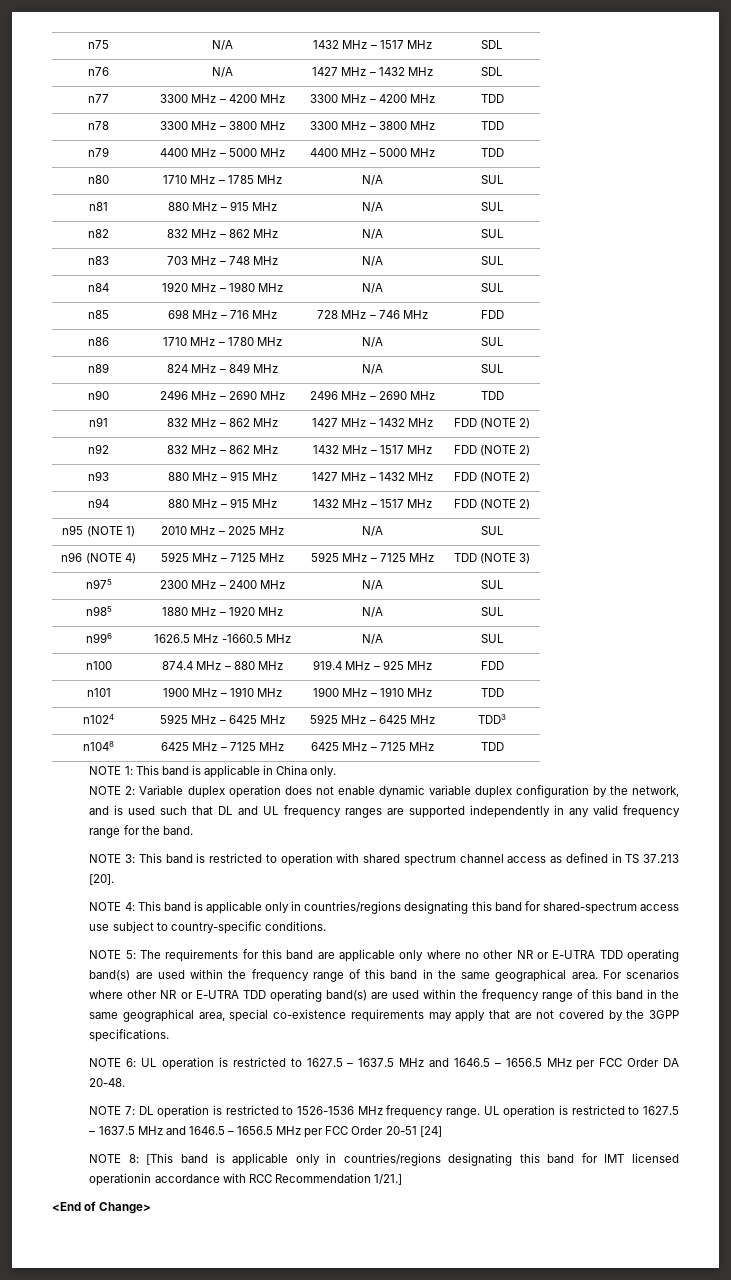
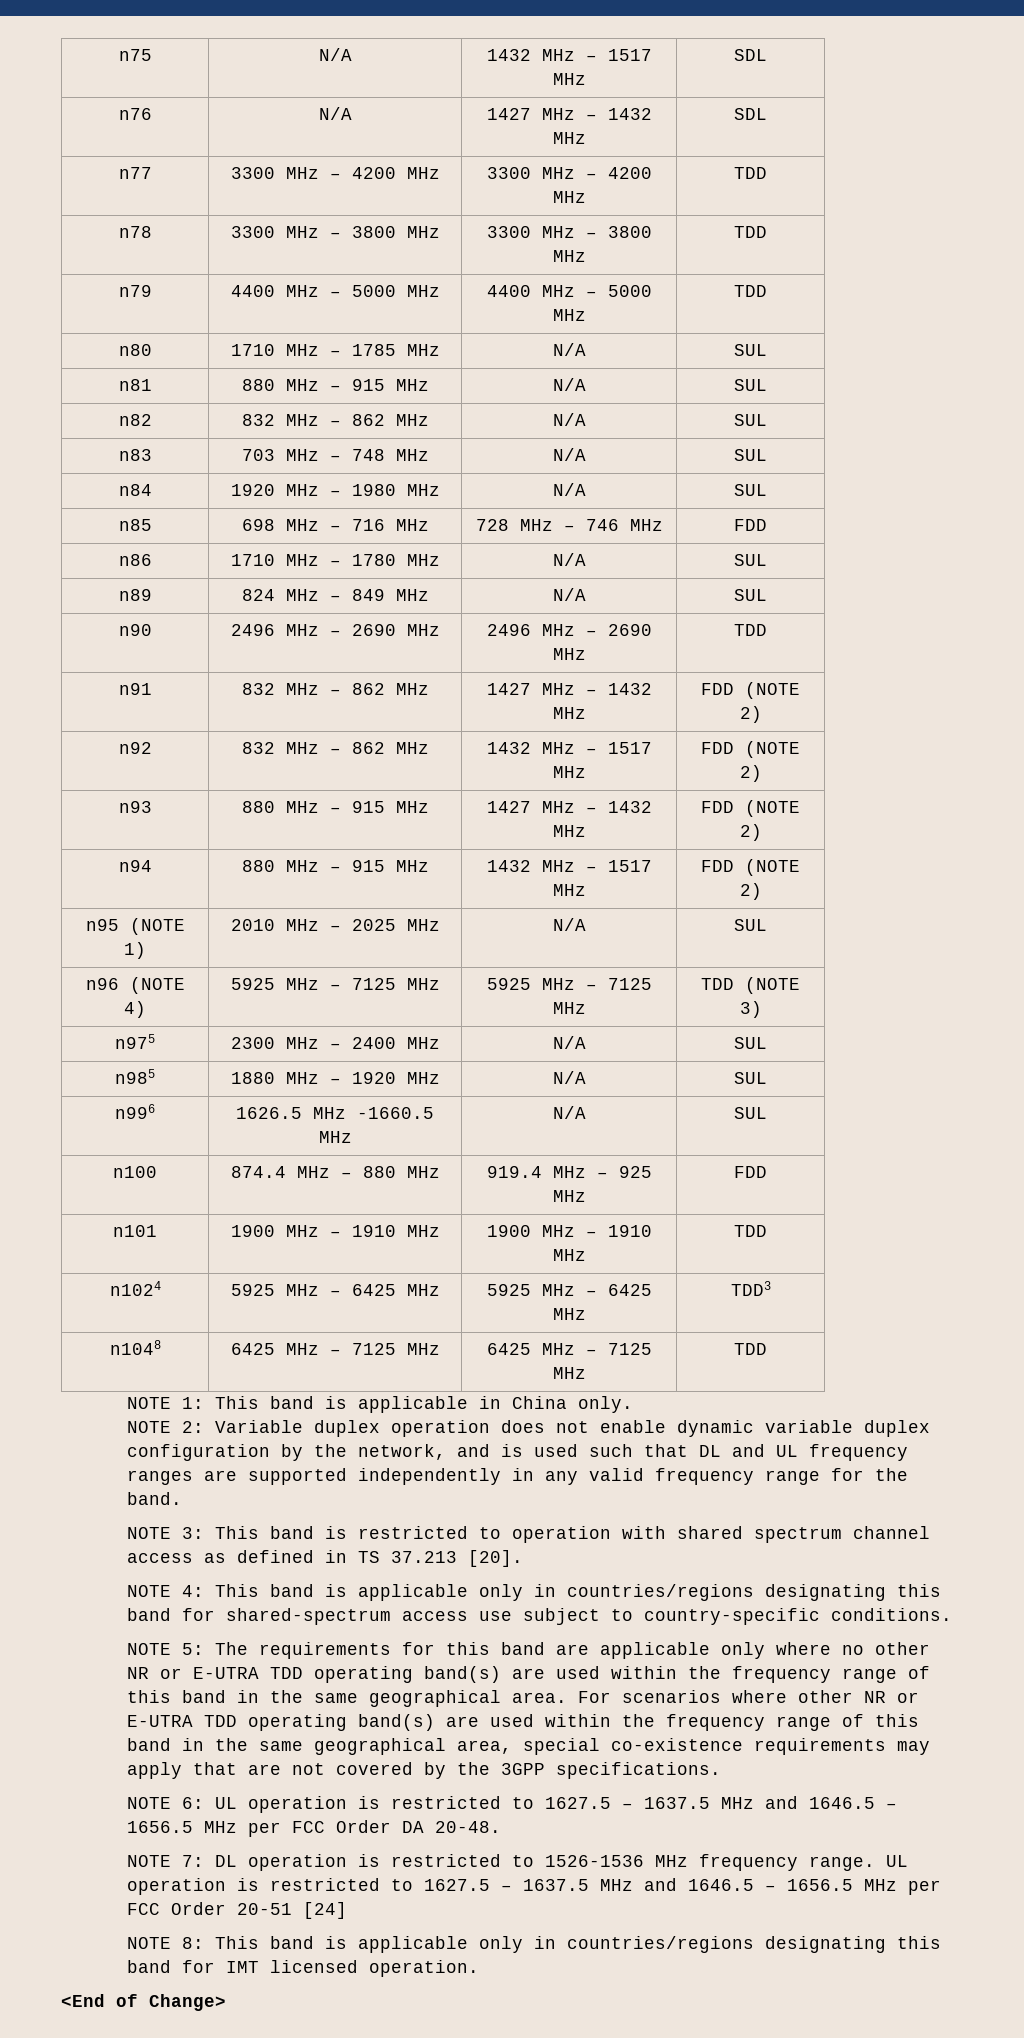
- NOTE 8: [This band is applicable only in countries/regions designating this band for IMT licensed operationin accordance with RCC Recommendation 1/21.]
+ NOTE 8: This band is applicable only in countries/regions designating this band for IMT licensed operation.

